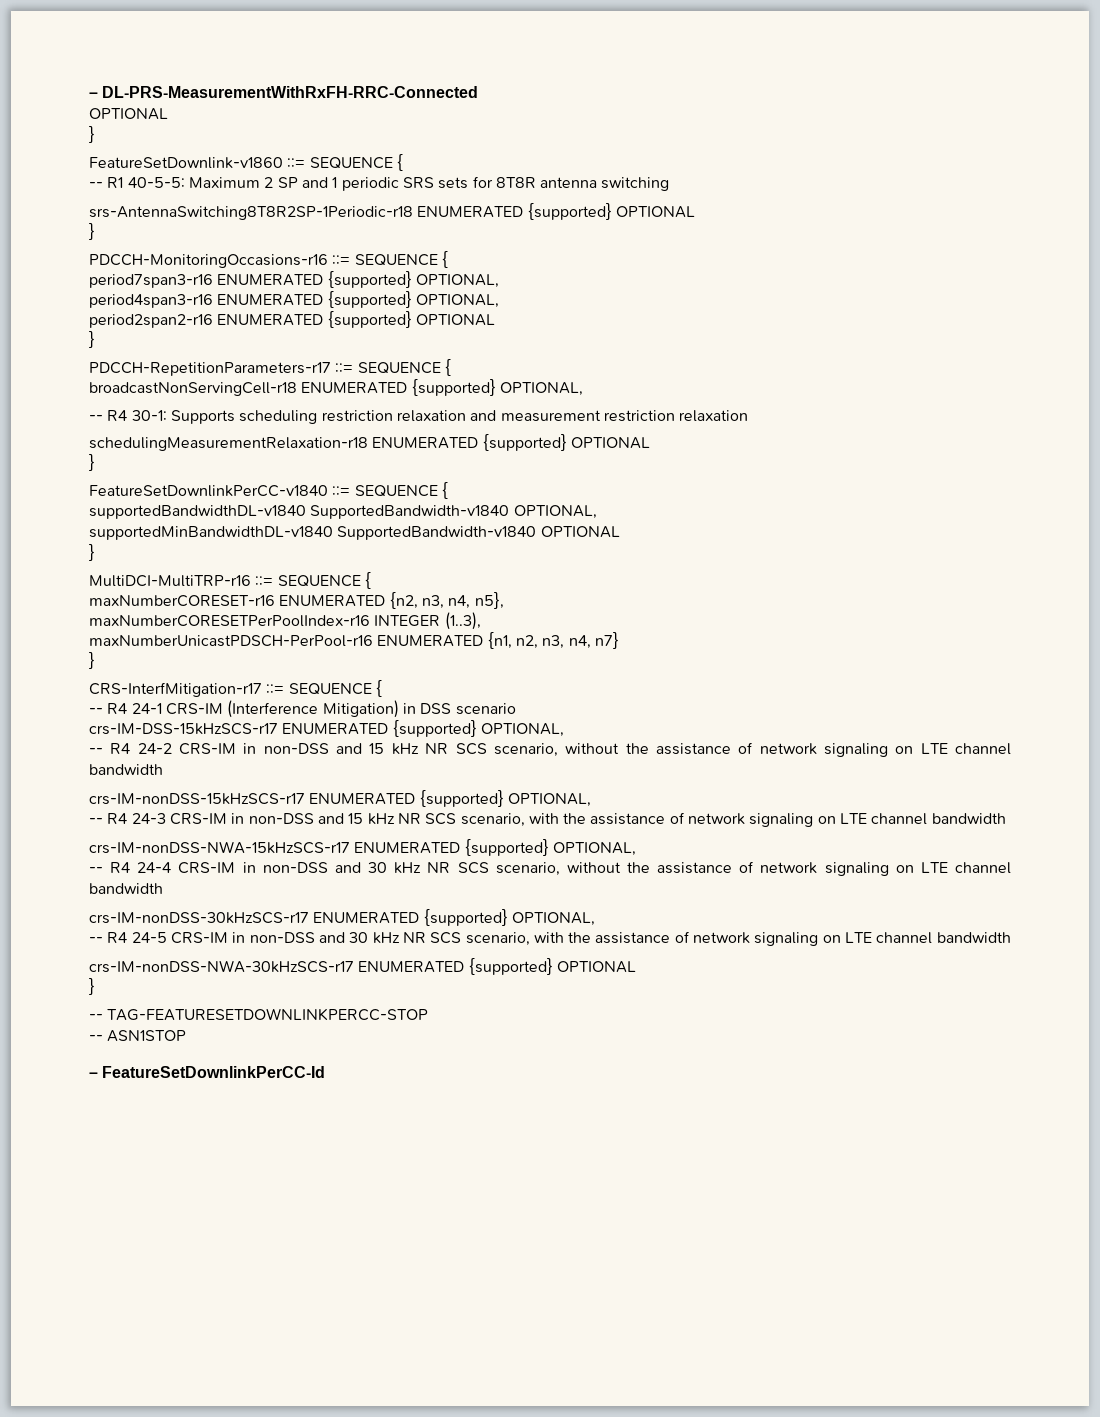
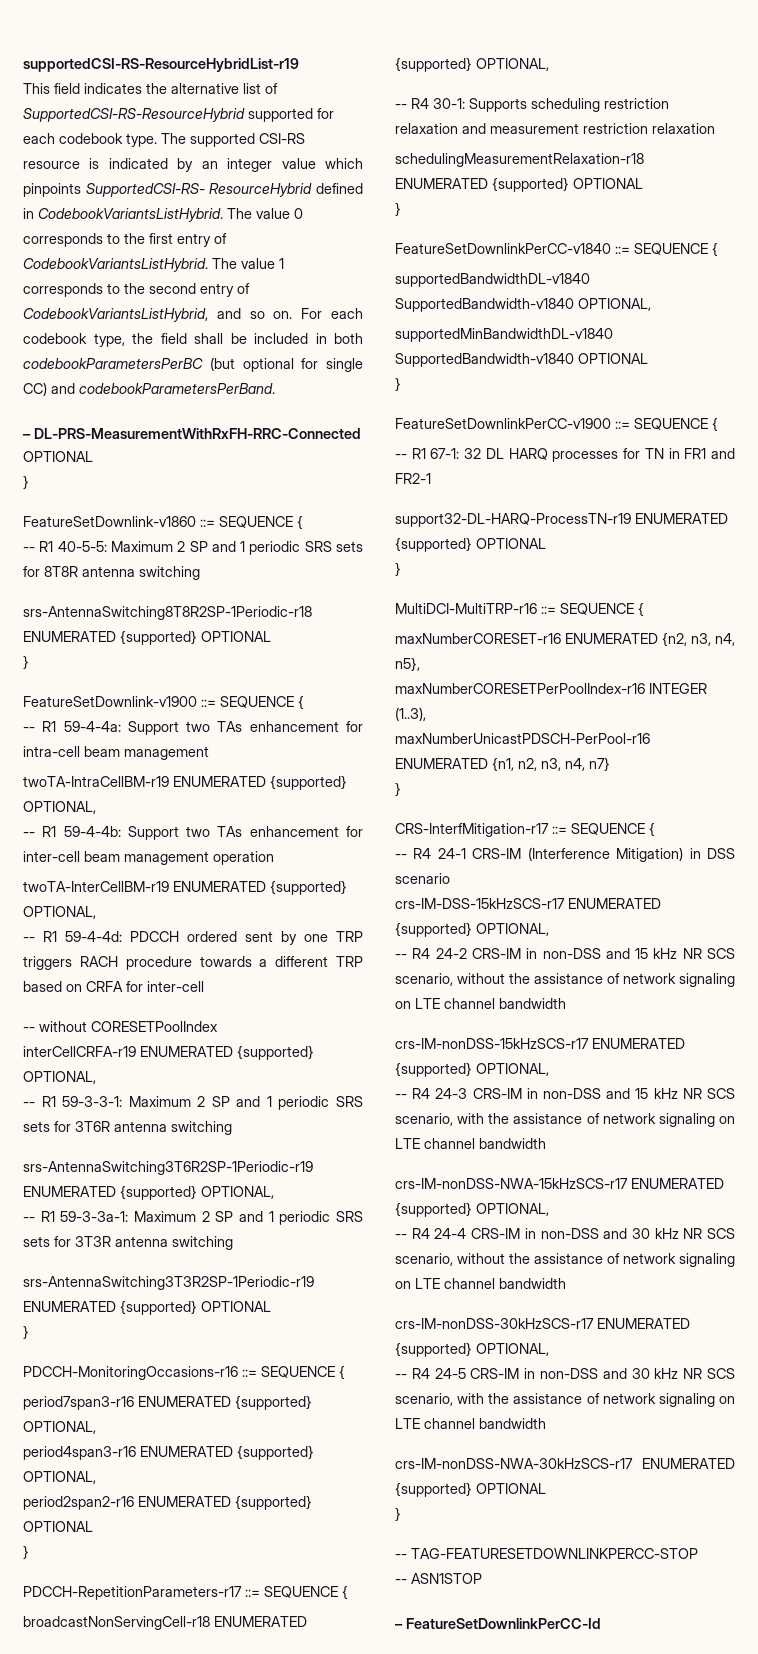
+ supportedCSI-RS-ResourceHybridList-r19
+ This field indicates the alternative list of SupportedCSI-RS-ResourceHybrid supported for each codebook type. The supported CSI-RS resource is indicated by an integer value which pinpoints SupportedCSI-RS- ResourceHybrid defined in CodebookVariantsListHybrid. The value 0 corresponds to the first entry of CodebookVariantsListHybrid. The value 1 corresponds to the second entry of CodebookVariantsListHybrid, and so on. For each codebook type, the field shall be included in both codebookParametersPerBC (but optional for single CC) and codebookParametersPerBand.
+ FeatureSetDownlink-v1900 ::= SEQUENCE {
+ -- R1 59-4-4a: Support two TAs enhancement for intra-cell beam management
+ twoTA-IntraCellBM-r19 ENUMERATED {supported} OPTIONAL,
+ -- R1 59-4-4b: Support two TAs enhancement for inter-cell beam management operation
+ twoTA-InterCellBM-r19 ENUMERATED {supported} OPTIONAL,
+ -- R1 59-4-4d: PDCCH ordered sent by one TRP triggers RACH procedure towards a different TRP based on CRFA for inter-cell
+ -- without CORESETPoolIndex
+ interCellCRFA-r19 ENUMERATED {supported} OPTIONAL,
+ -- R1 59-3-3-1: Maximum 2 SP and 1 periodic SRS sets for 3T6R antenna switching
+ srs-AntennaSwitching3T6R2SP-1Periodic-r19 ENUMERATED {supported} OPTIONAL,
+ -- R1 59-3-3a-1: Maximum 2 SP and 1 periodic SRS sets for 3T3R antenna switching
+ srs-AntennaSwitching3T3R2SP-1Periodic-r19 ENUMERATED {supported} OPTIONAL
+ }
+ FeatureSetDownlinkPerCC-v1900 ::= SEQUENCE {
+ -- R1 67-1: 32 DL HARQ processes for TN in FR1 and FR2-1
+ support32-DL-HARQ-ProcessTN-r19 ENUMERATED {supported} OPTIONAL
+ }

